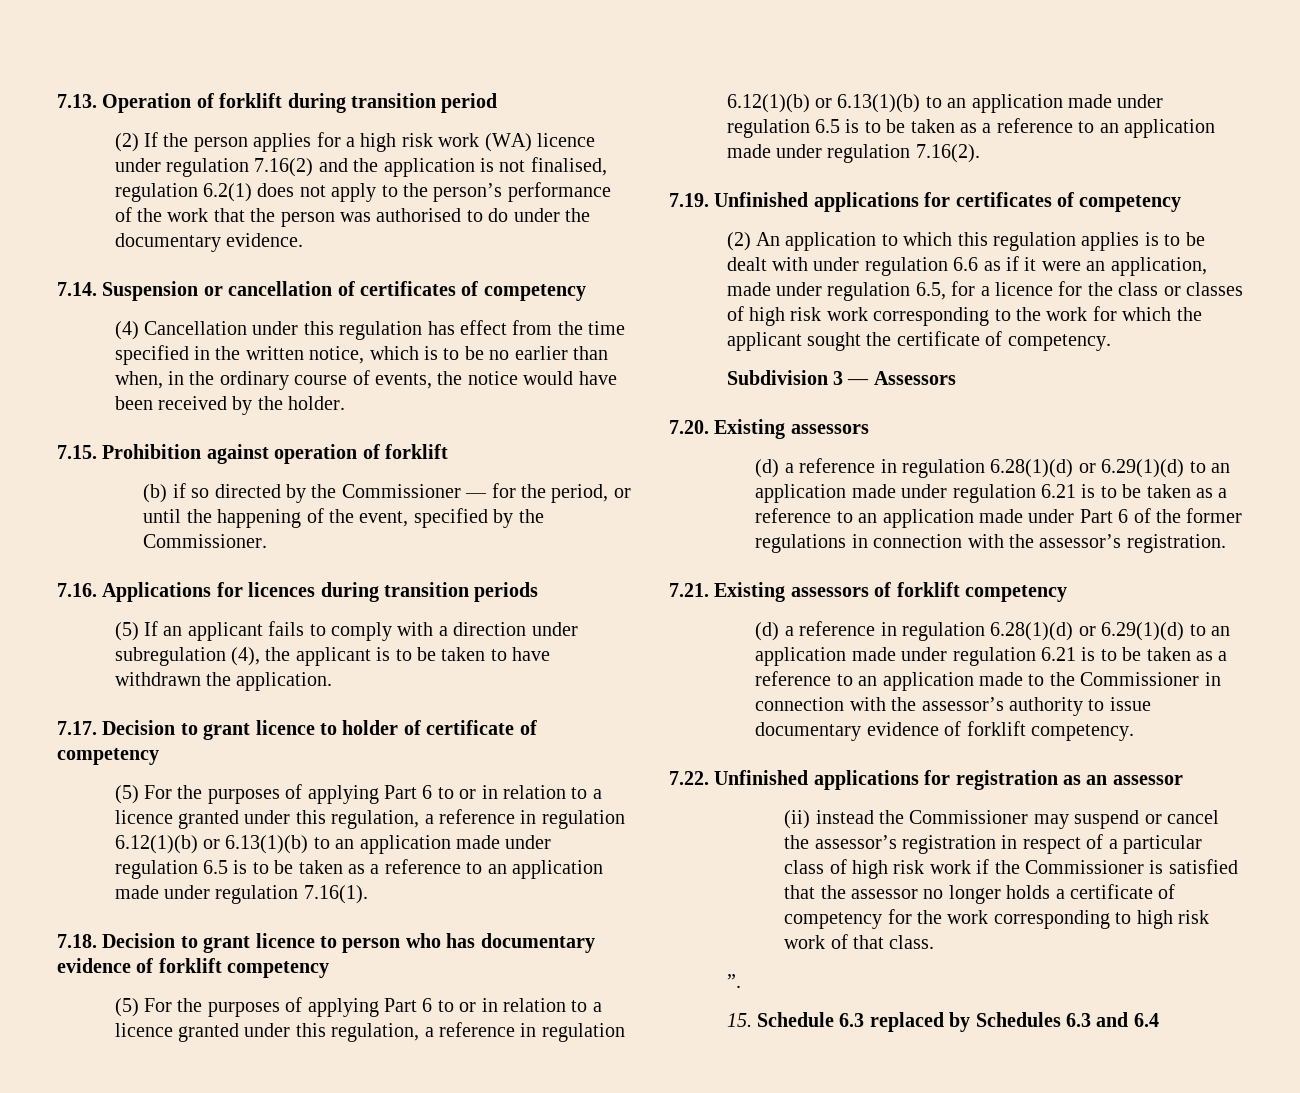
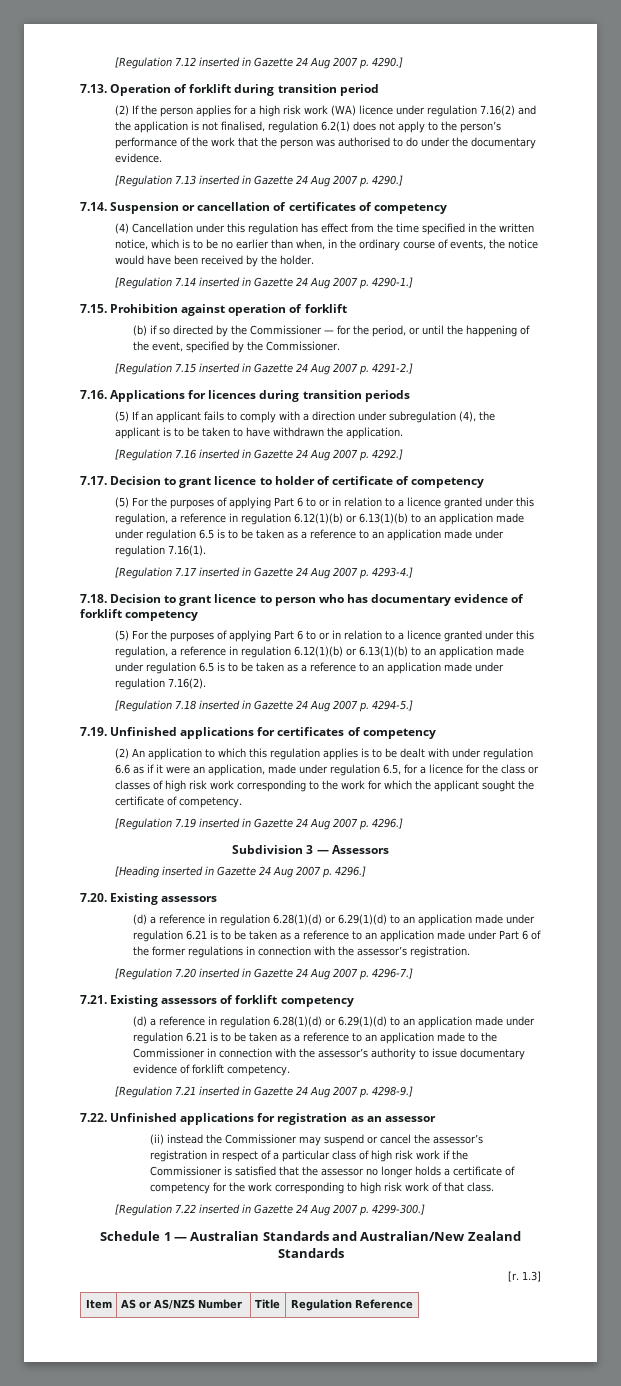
+ [Regulation 7.12 inserted in Gazette 24 Aug 2007 p. 4290.]
+ [Regulation 7.13 inserted in Gazette 24 Aug 2007 p. 4290.]
+ [Regulation 7.14 inserted in Gazette 24 Aug 2007 p. 4290-1.]
+ [Regulation 7.15 inserted in Gazette 24 Aug 2007 p. 4291-2.]
+ [Regulation 7.16 inserted in Gazette 24 Aug 2007 p. 4292.]
+ [Regulation 7.17 inserted in Gazette 24 Aug 2007 p. 4293-4.]
+ [Regulation 7.18 inserted in Gazette 24 Aug 2007 p. 4294-5.]
+ [Regulation 7.19 inserted in Gazette 24 Aug 2007 p. 4296.]
  Subdivision 3 — Assessors
+ [Heading inserted in Gazette 24 Aug 2007 p. 4296.]
+ [Regulation 7.20 inserted in Gazette 24 Aug 2007 p. 4296-7.]
+ [Regulation 7.21 inserted in Gazette 24 Aug 2007 p. 4298-9.]
- ”.
- 15. Schedule 6.3 replaced by Schedules 6.3 and 6.4
+ [Regulation 7.22 inserted in Gazette 24 Aug 2007 p. 4299-300.]
+ Schedule 1 — Australian Standards and Australian/New Zealand Standards
+ [r. 1.3]
+ Item | AS or AS/NZS Number | Title | Regulation Reference

